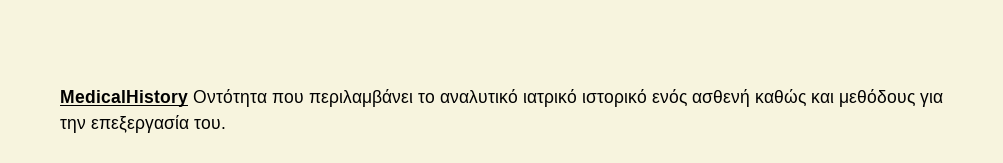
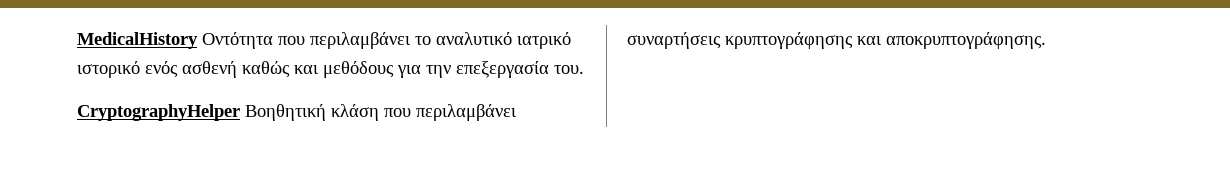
+ CryptographyHelper Βοηθητική κλάση που περιλαμβάνει συναρτήσεις κρυπτογράφησης και αποκρυπτογράφησης.

